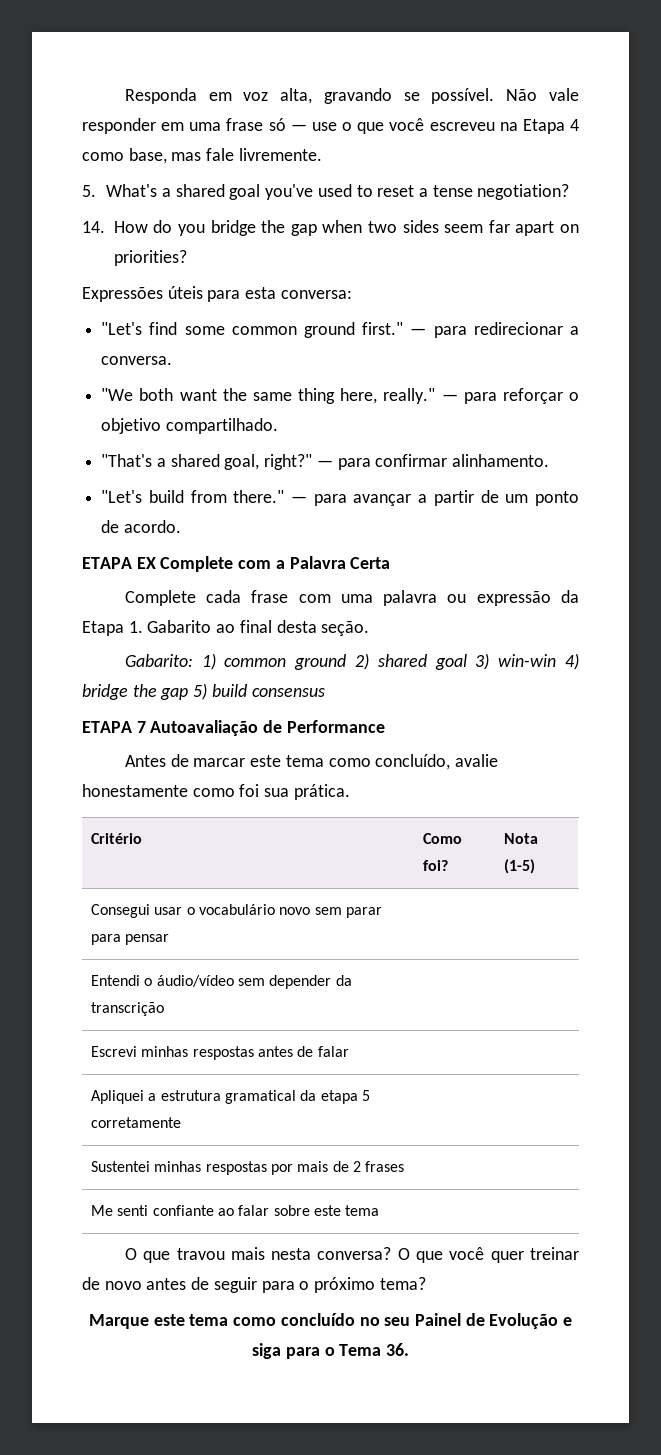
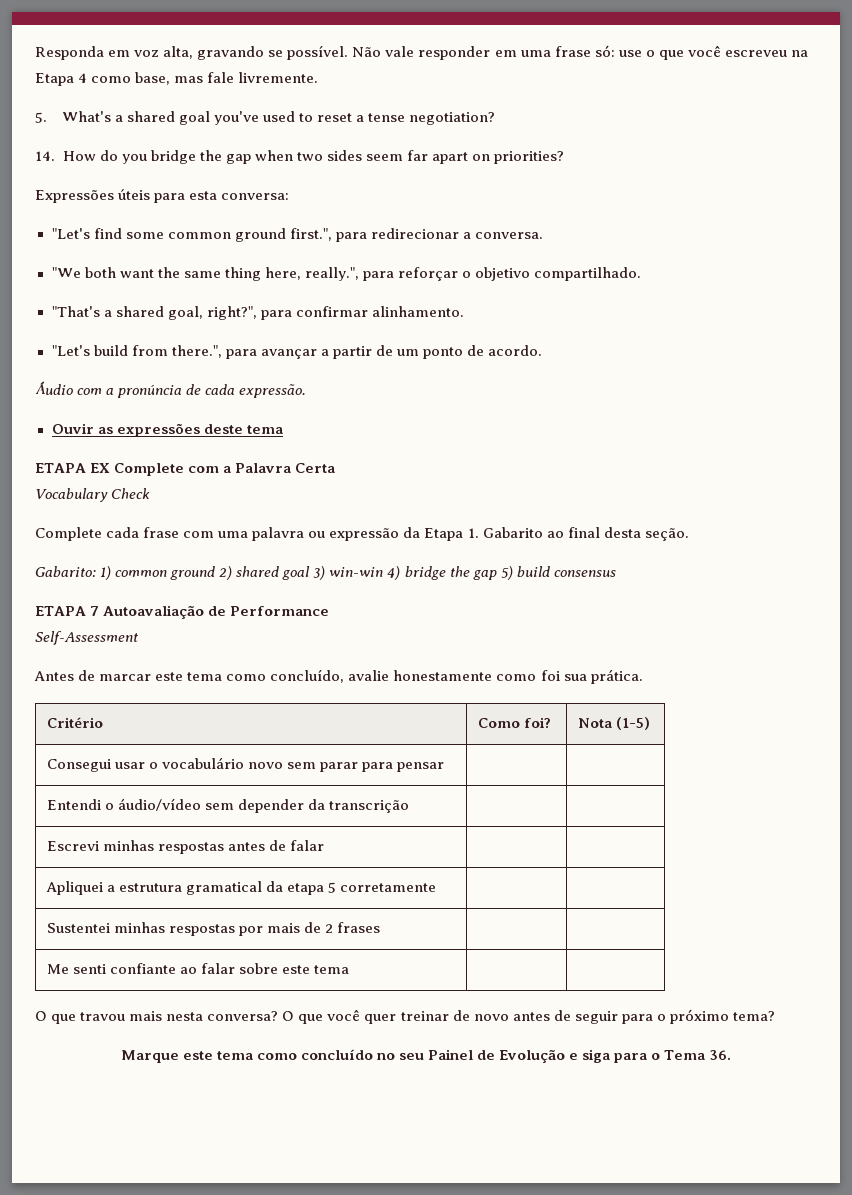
- Não vale responder em uma frase só — use o que você escreveu na Etapa 4 como base, mas fale livremente.
+ Não vale responder em uma frase só: use o que você escreveu na Etapa 4 como base, mas fale livremente.
- "Let's find some common ground first." — para redirecionar a conversa.
+ "Let's find some common ground first.", para redirecionar a conversa.
- "We both want the same thing here, really." — para reforçar o objetivo compartilhado.
+ "We both want the same thing here, really.", para reforçar o objetivo compartilhado.
- "That's a shared goal, right?" — para confirmar alinhamento.
+ "That's a shared goal, right?", para confirmar alinhamento.
- "Let's build from there." — para avançar a partir de um ponto de acordo.
+ "Let's build from there.", para avançar a partir de um ponto de acordo.
+ Áudio com a pronúncia de cada expressão.
+ Ouvir as expressões deste tema
+ Vocabulary Check
+ Self-Assessment

